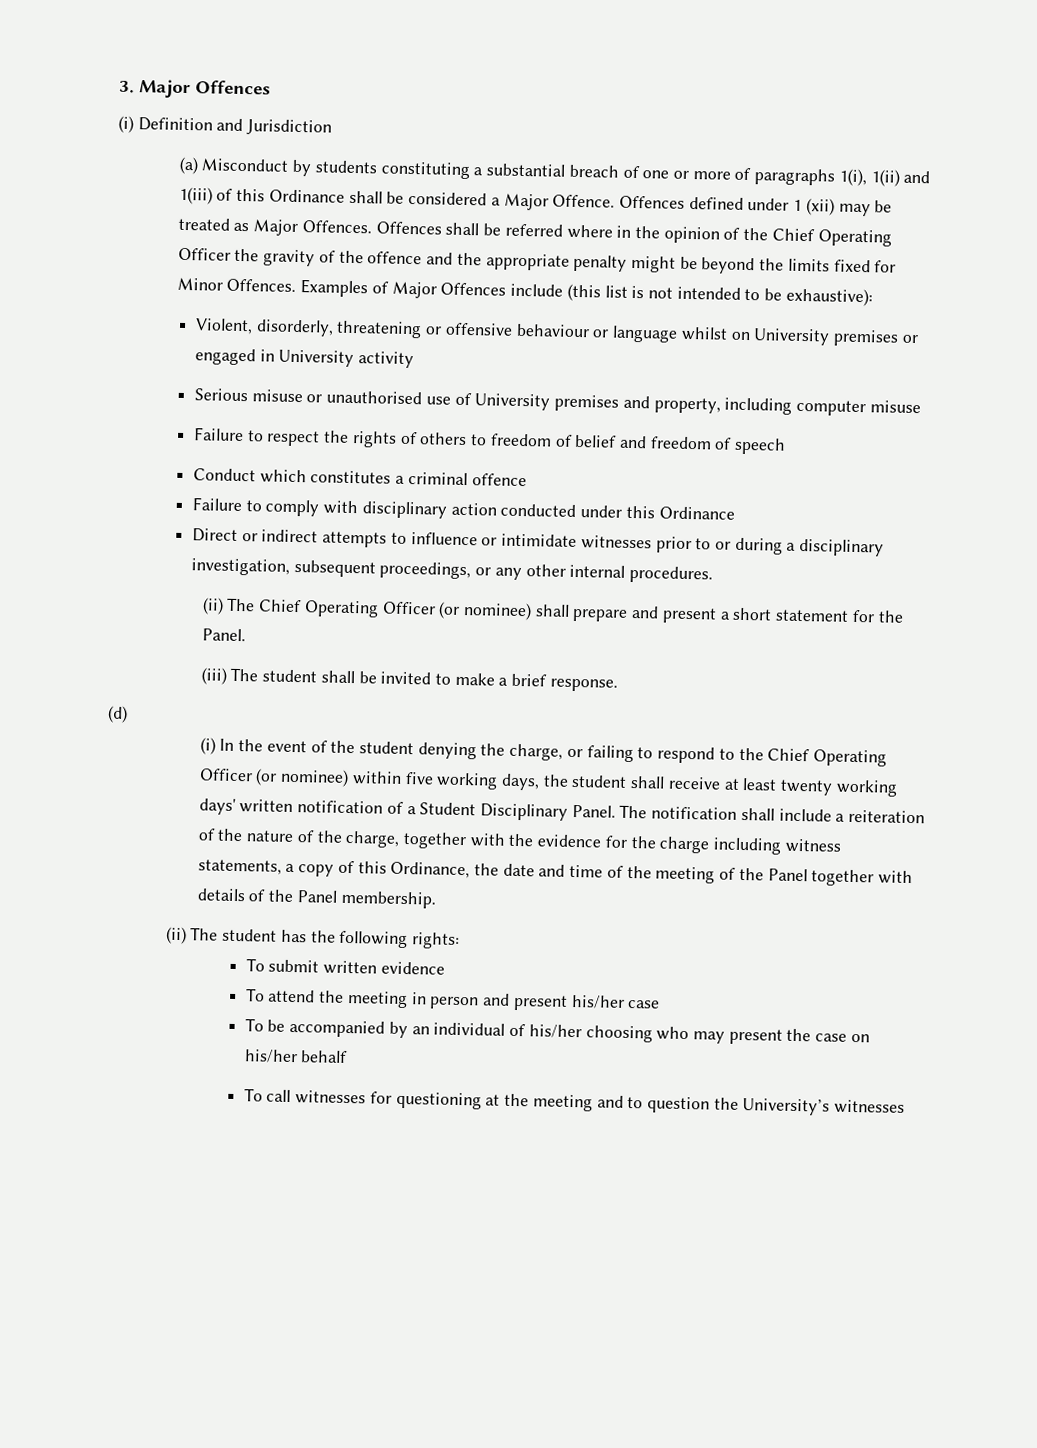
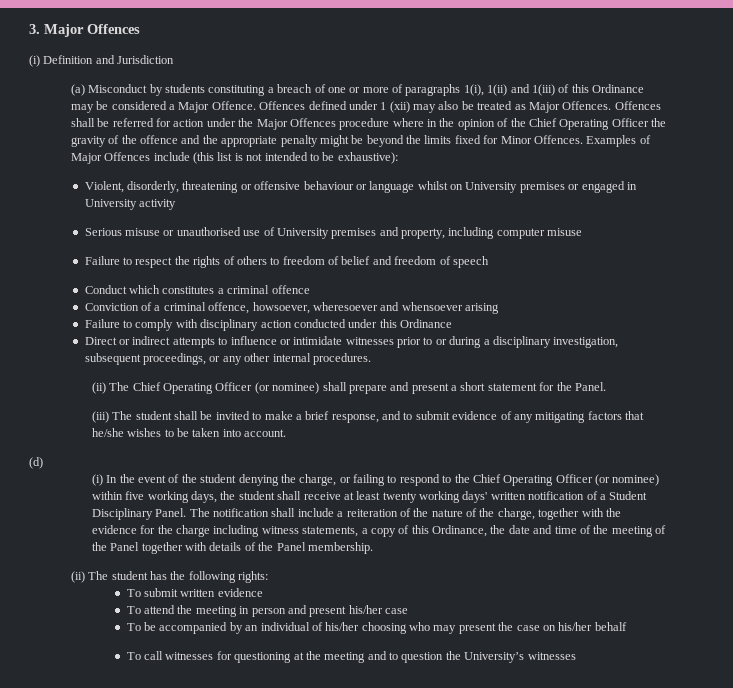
- (a) Misconduct by students constituting a substantial breach of one or more of paragraphs 1(i), 1(ii) and 1(iii) of this Ordinance shall be considered a Major Offence.
+ (a) Misconduct by students constituting a breach of one or more of paragraphs 1(i), 1(ii) and 1(iii) of this Ordinance may be considered a Major Offence.
- Offences defined under 1 (xii) may be treated as Major Offences.
+ Offences defined under 1 (xii) may also be treated as Major Offences.
- Offences shall be referred where in the opinion of the Chief Operating Officer the gravity of the offence and the appropriate penalty might be beyond the limits fixed for Minor Offences.
+ Offences shall be referred for action under the Major Offences procedure where in the opinion of the Chief Operating Officer the gravity of the offence and the appropriate penalty might be beyond the limits fixed for Minor Offences.
+ Conviction of a criminal offence, howsoever, wheresoever and whensoever arising
- (iii) The student shall be invited to make a brief response.
+ (iii) The student shall be invited to make a brief response, and to submit evidence of any mitigating factors that he/she wishes to be taken into account.

